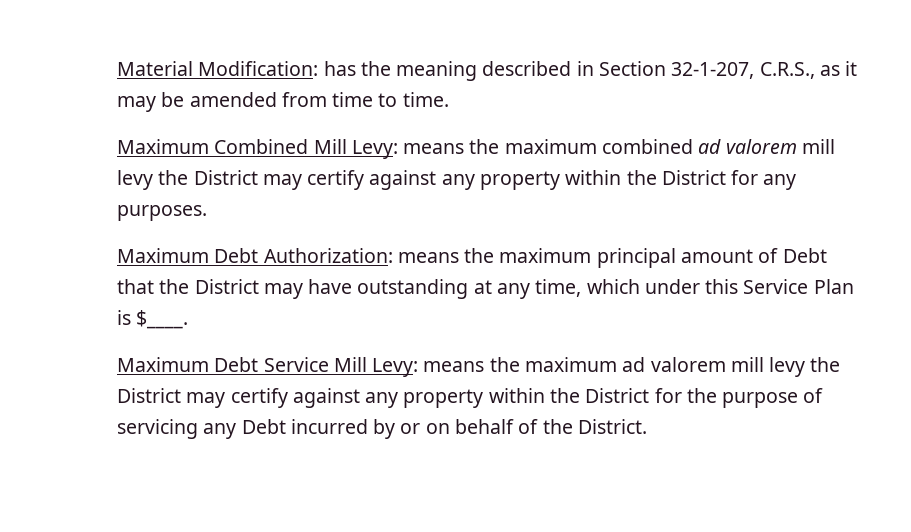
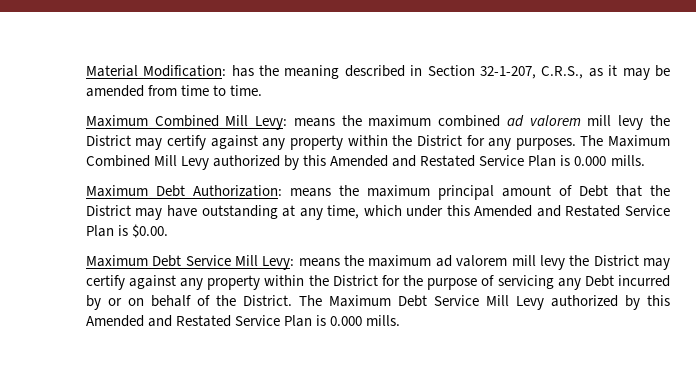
+ The Maximum Combined Mill Levy authorized by this Amended and Restated Service Plan is 0.000 mills.
- Maximum Debt Authorization: means the maximum principal amount of Debt that the District may have outstanding at any time, which under this Service Plan is $____.
+ Maximum Debt Authorization: means the maximum principal amount of Debt that the District may have outstanding at any time, which under this Amended and Restated Service Plan is $0.00.
+ The Maximum Debt Service Mill Levy authorized by this Amended and Restated Service Plan is 0.000 mills.

